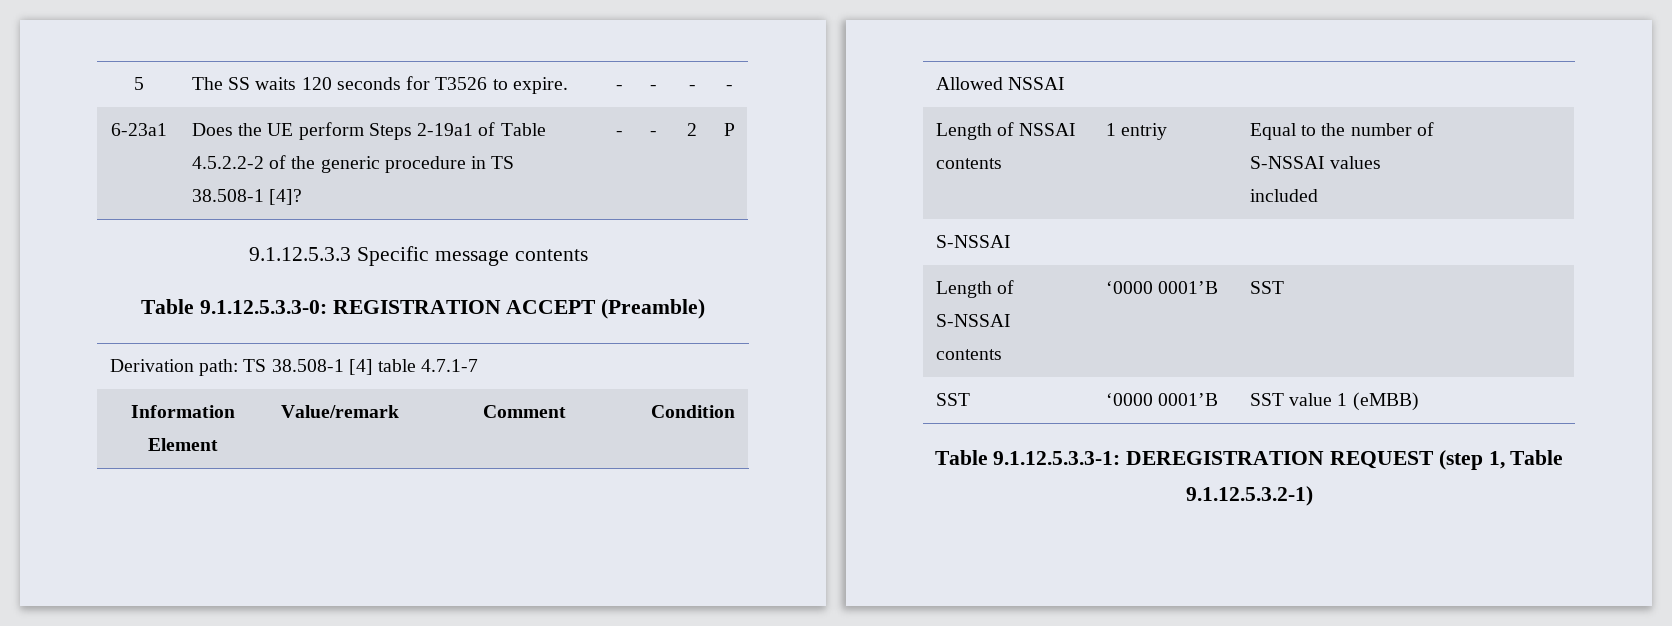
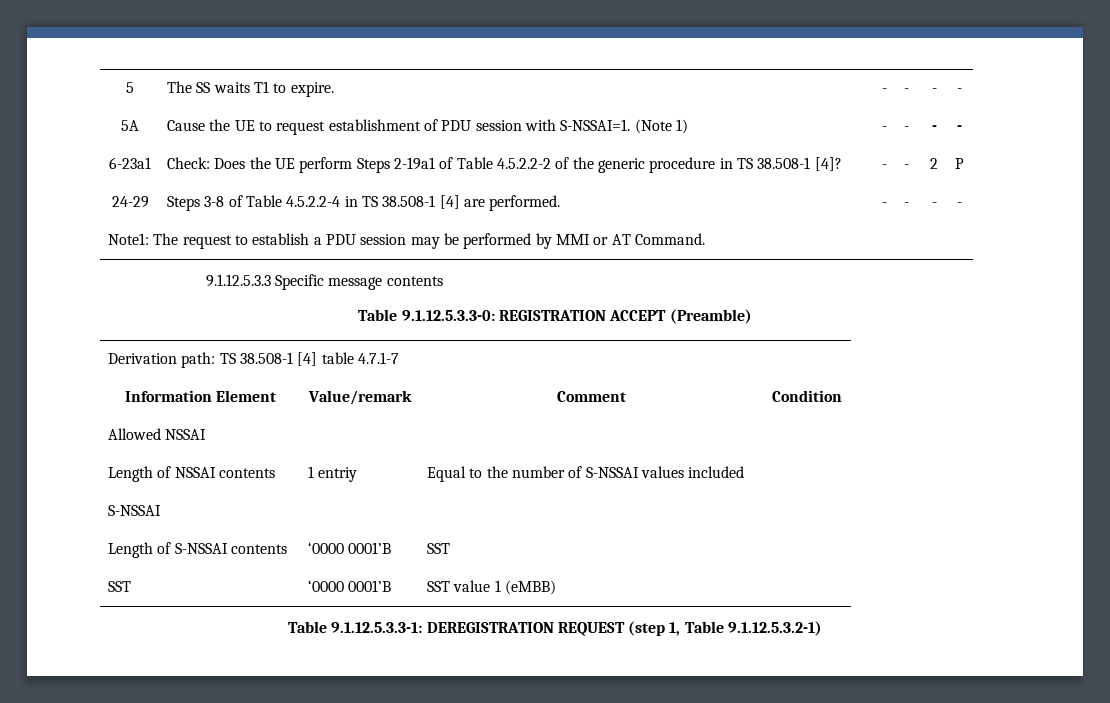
- 5 | The SS waits 120 seconds for T3526 to expire. | - | - | - | -
+ 5 | The SS waits T1 to expire. | - | - | - | -
+ 5A | Cause the UE to request establishment of PDU session with S-NSSAI=1. (Note 1) | - | - | - | -
- 6-23a1 | Does the UE perform Steps 2-19a1 of Table 4.5.2.2-2 of the generic procedure in TS 38.508-1 [4]? | - | - | 2 | P
+ 6-23a1 | Check: Does the UE perform Steps 2-19a1 of Table 4.5.2.2-2 of the generic procedure in TS 38.508-1 [4]? | - | - | 2 | P
+ 24-29 | Steps 3-8 of Table 4.5.2.2-4 in TS 38.508-1 [4] are performed. | - | - | - | -
+ Note1: The request to establish a PDU session may be performed by MMI or AT Command.

